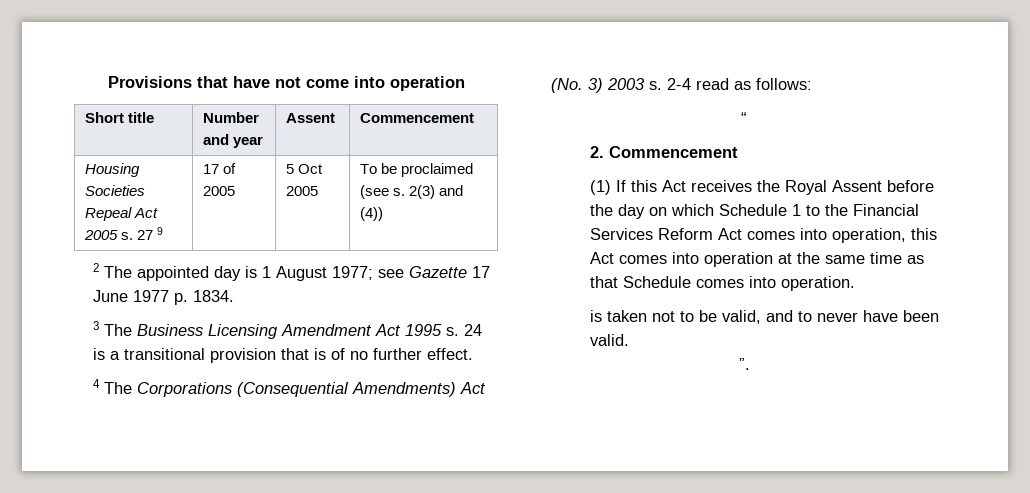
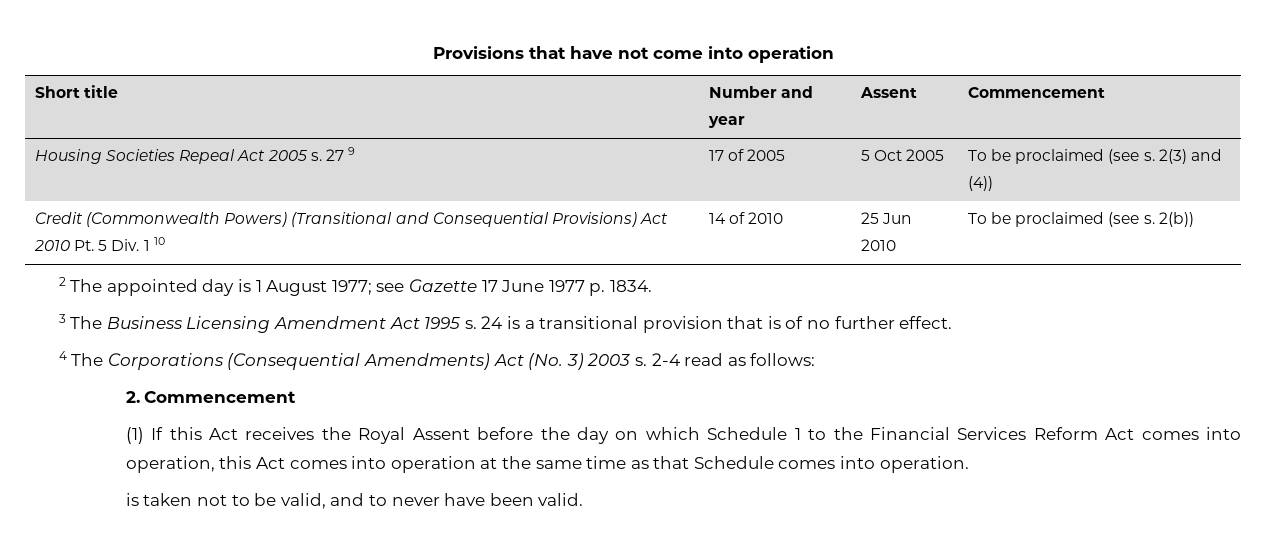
+ Credit (Commonwealth Powers) (Transitional and Consequential Provisions) Act 2010 Pt. 5 Div. 1 10 | 14 of 2010 | 25 Jun 2010 | To be proclaimed (see s. 2(b))
- “
- ”.

